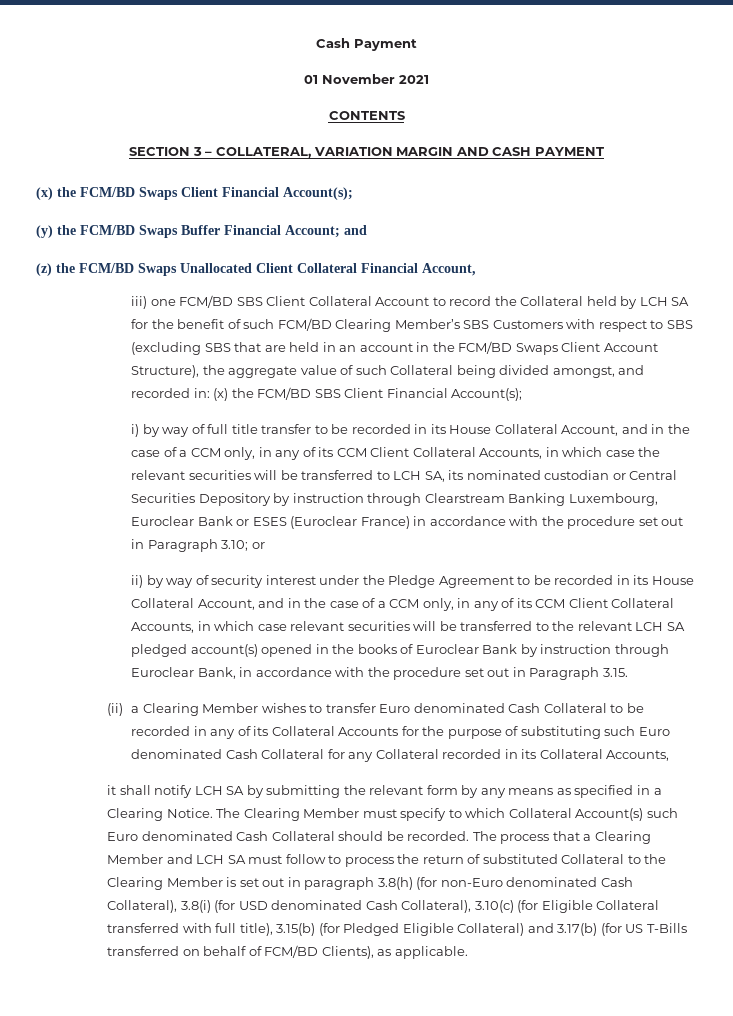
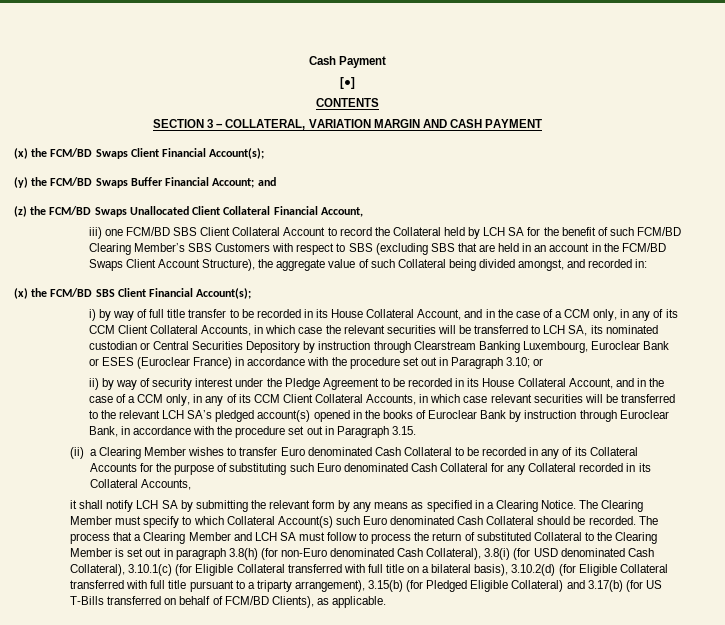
- 01 November 2021
+ [●]
- iii) one FCM/BD SBS Client Collateral Account to record the Collateral held by LCH SA for the benefit of such FCM/BD Clearing Member’s SBS Customers with respect to SBS (excluding SBS that are held in an account in the FCM/BD Swaps Client Account Structure), the aggregate value of such Collateral being divided amongst, and recorded in: (x) the FCM/BD SBS Client Financial Account(s);
+ iii) one FCM/BD SBS Client Collateral Account to record the Collateral held by LCH SA for the benefit of such FCM/BD Clearing Member’s SBS Customers with respect to SBS (excluding SBS that are held in an account in the FCM/BD Swaps Client Account Structure), the aggregate value of such Collateral being divided amongst, and recorded in:
+ (x) the FCM/BD SBS Client Financial Account(s);
- ii) by way of security interest under the Pledge Agreement to be recorded in its House Collateral Account, and in the case of a CCM only, in any of its CCM Client Collateral Accounts, in which case relevant securities will be transferred to the relevant LCH SA pledged account(s) opened in the books of Euroclear Bank by instruction through Euroclear Bank, in accordance with the procedure set out in Paragraph 3.15.
+ ii) by way of security interest under the Pledge Agreement to be recorded in its House Collateral Account, and in the case of a CCM only, in any of its CCM Client Collateral Accounts, in which case relevant securities will be transferred to the relevant LCH SA’s pledged account(s) opened in the books of Euroclear Bank by instruction through Euroclear Bank, in accordance with the procedure set out in Paragraph 3.15.
- The process that a Clearing Member and LCH SA must follow to process the return of substituted Collateral to the Clearing Member is set out in paragraph 3.8(h) (for non-Euro denominated Cash Collateral), 3.8(i) (for USD denominated Cash Collateral), 3.10(c) (for Eligible Collateral transferred with full title), 3.15(b) (for Pledged Eligible Collateral) and 3.17(b) (for US T-Bills transferred on behalf of FCM/BD Clients), as applicable.
+ The process that a Clearing Member and LCH SA must follow to process the return of substituted Collateral to the Clearing Member is set out in paragraph 3.8(h) (for non-Euro denominated Cash Collateral), 3.8(i) (for USD denominated Cash Collateral), 3.10.1(c) (for Eligible Collateral transferred with full title on a bilateral basis), 3.10.2(d) (for Eligible Collateral transferred with full title pursuant to a triparty arrangement), 3.15(b) (for Pledged Eligible Collateral) and 3.17(b) (for US T-Bills transferred on behalf of FCM/BD Clients), as applicable.

